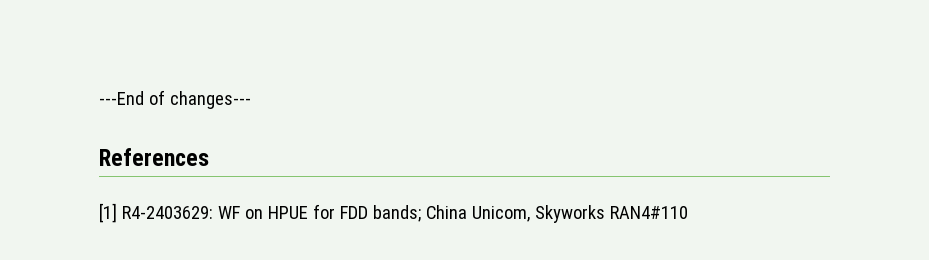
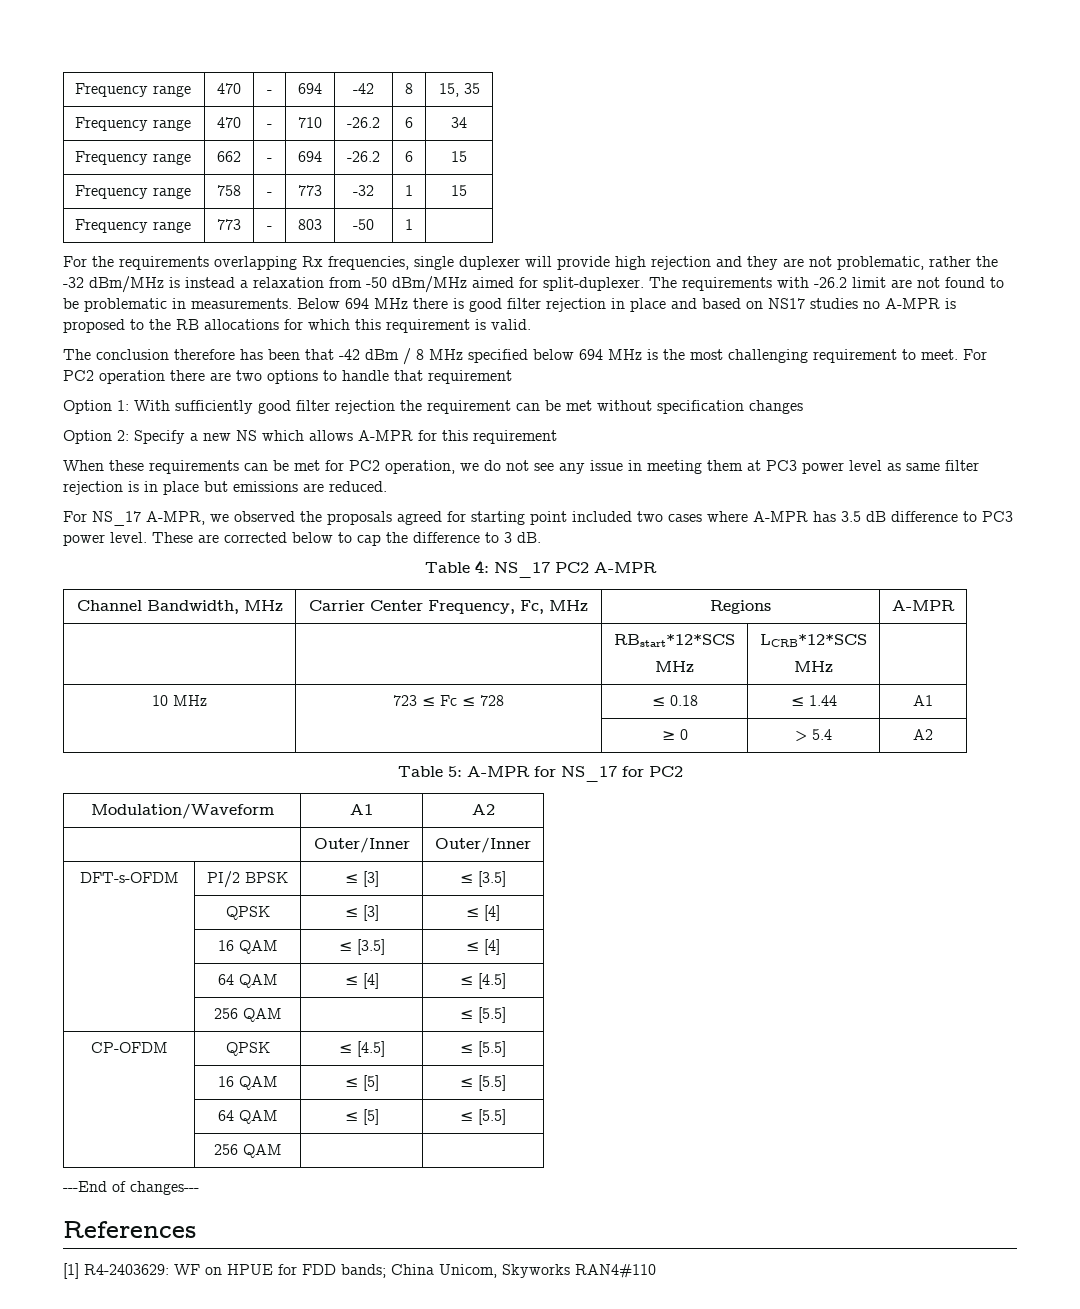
+ Frequency range | 470 | - | 694 | -42 | 8 | 15, 35
+ Frequency range | 470 | - | 710 | -26.2 | 6 | 34
+ Frequency range | 662 | - | 694 | -26.2 | 6 | 15
+ Frequency range | 758 | - | 773 | -32 | 1 | 15
+ Frequency range | 773 | - | 803 | -50 | 1 |
+ For the requirements overlapping Rx frequencies, single duplexer will provide high rejection and they are not problematic, rather the -32 dBm/MHz is instead a relaxation from -50 dBm/MHz aimed for split-duplexer. The requirements with -26.2 limit are not found to be problematic in measurements. Below 694 MHz there is good filter rejection in place and based on NS17 studies no A-MPR is proposed to the RB allocations for which this requirement is valid.
+ The conclusion therefore has been that -42 dBm / 8 MHz specified below 694 MHz is the most challenging requirement to meet. For PC2 operation there are two options to handle that requirement
+ Option 1: With sufficiently good filter rejection the requirement can be met without specification changes
+ Option 2: Specify a new NS which allows A-MPR for this requirement
+ When these requirements can be met for PC2 operation, we do not see any issue in meeting them at PC3 power level as same filter rejection is in place but emissions are reduced.
+ For NS_17 A-MPR, we observed the proposals agreed for starting point included two cases where A-MPR has 3.5 dB difference to PC3 power level. These are corrected below to cap the difference to 3 dB.
+ Table 4: NS_17 PC2 A-MPR
+ Channel Bandwidth, MHz | Carrier Center Frequency, Fc, MHz | Regions | A-MPR
+ | | RBstart*12*SCS
+ MHz | LCRB*12*SCS
+ MHz |
+ 10 MHz | 723 ≤ Fc ≤ 728 | ≤ 0.18 | ≤ 1.44 | A1
+ | | ≥ 0 | > 5.4 | A2
+ Table 5: A-MPR for NS_17 for PC2
+ Modulation/Waveform | A1 | A2
+ | Outer/Inner | Outer/Inner
+ DFT-s-OFDM | PI/2 BPSK | ≤ [3] | ≤ [3.5]
+ | QPSK | ≤ [3] | ≤ [4]
+ | 16 QAM | ≤ [3.5] | ≤ [4]
+ | 64 QAM | ≤ [4] | ≤ [4.5]
+ | 256 QAM | | ≤ [5.5]
+ CP-OFDM | QPSK | ≤ [4.5] | ≤ [5.5]
+ | 16 QAM | ≤ [5] | ≤ [5.5]
+ | 64 QAM | ≤ [5] | ≤ [5.5]
+ | 256 QAM | |

